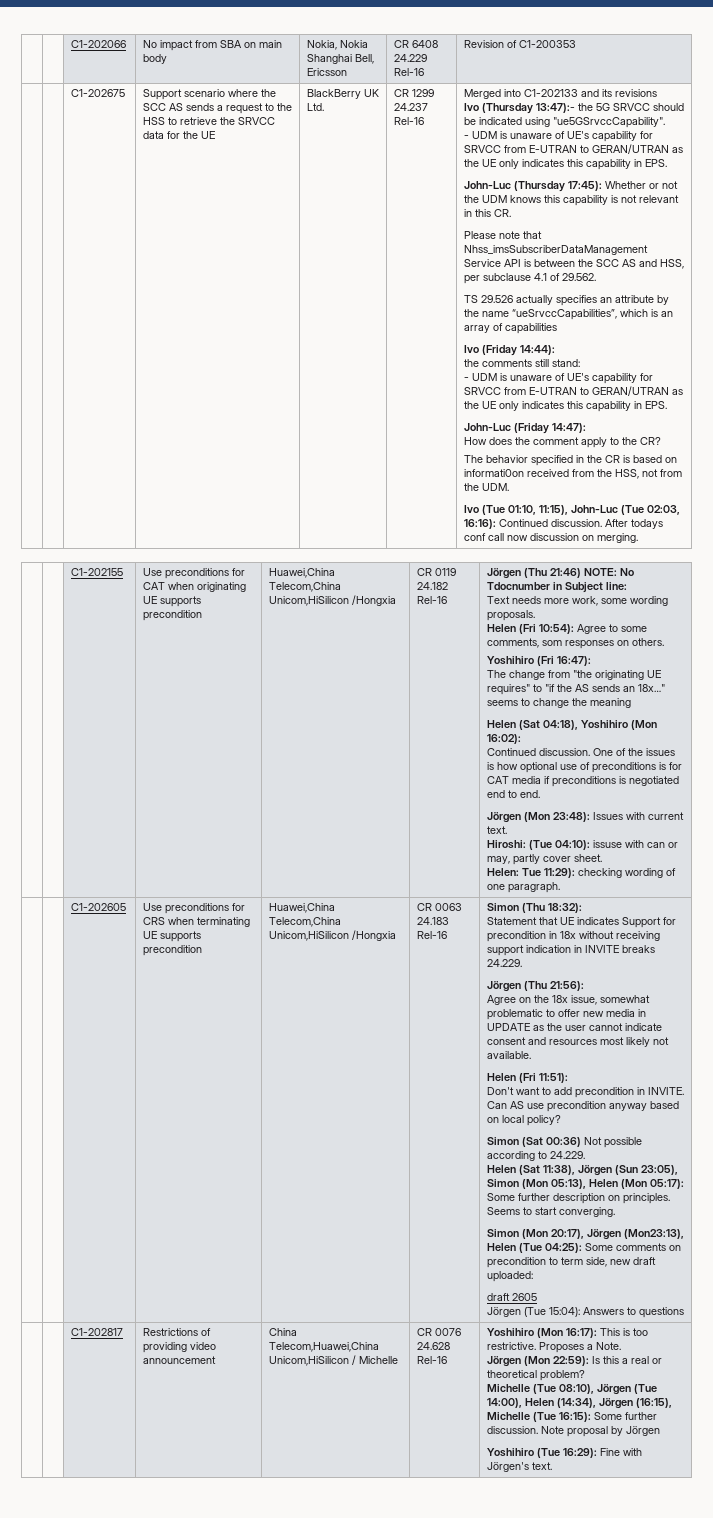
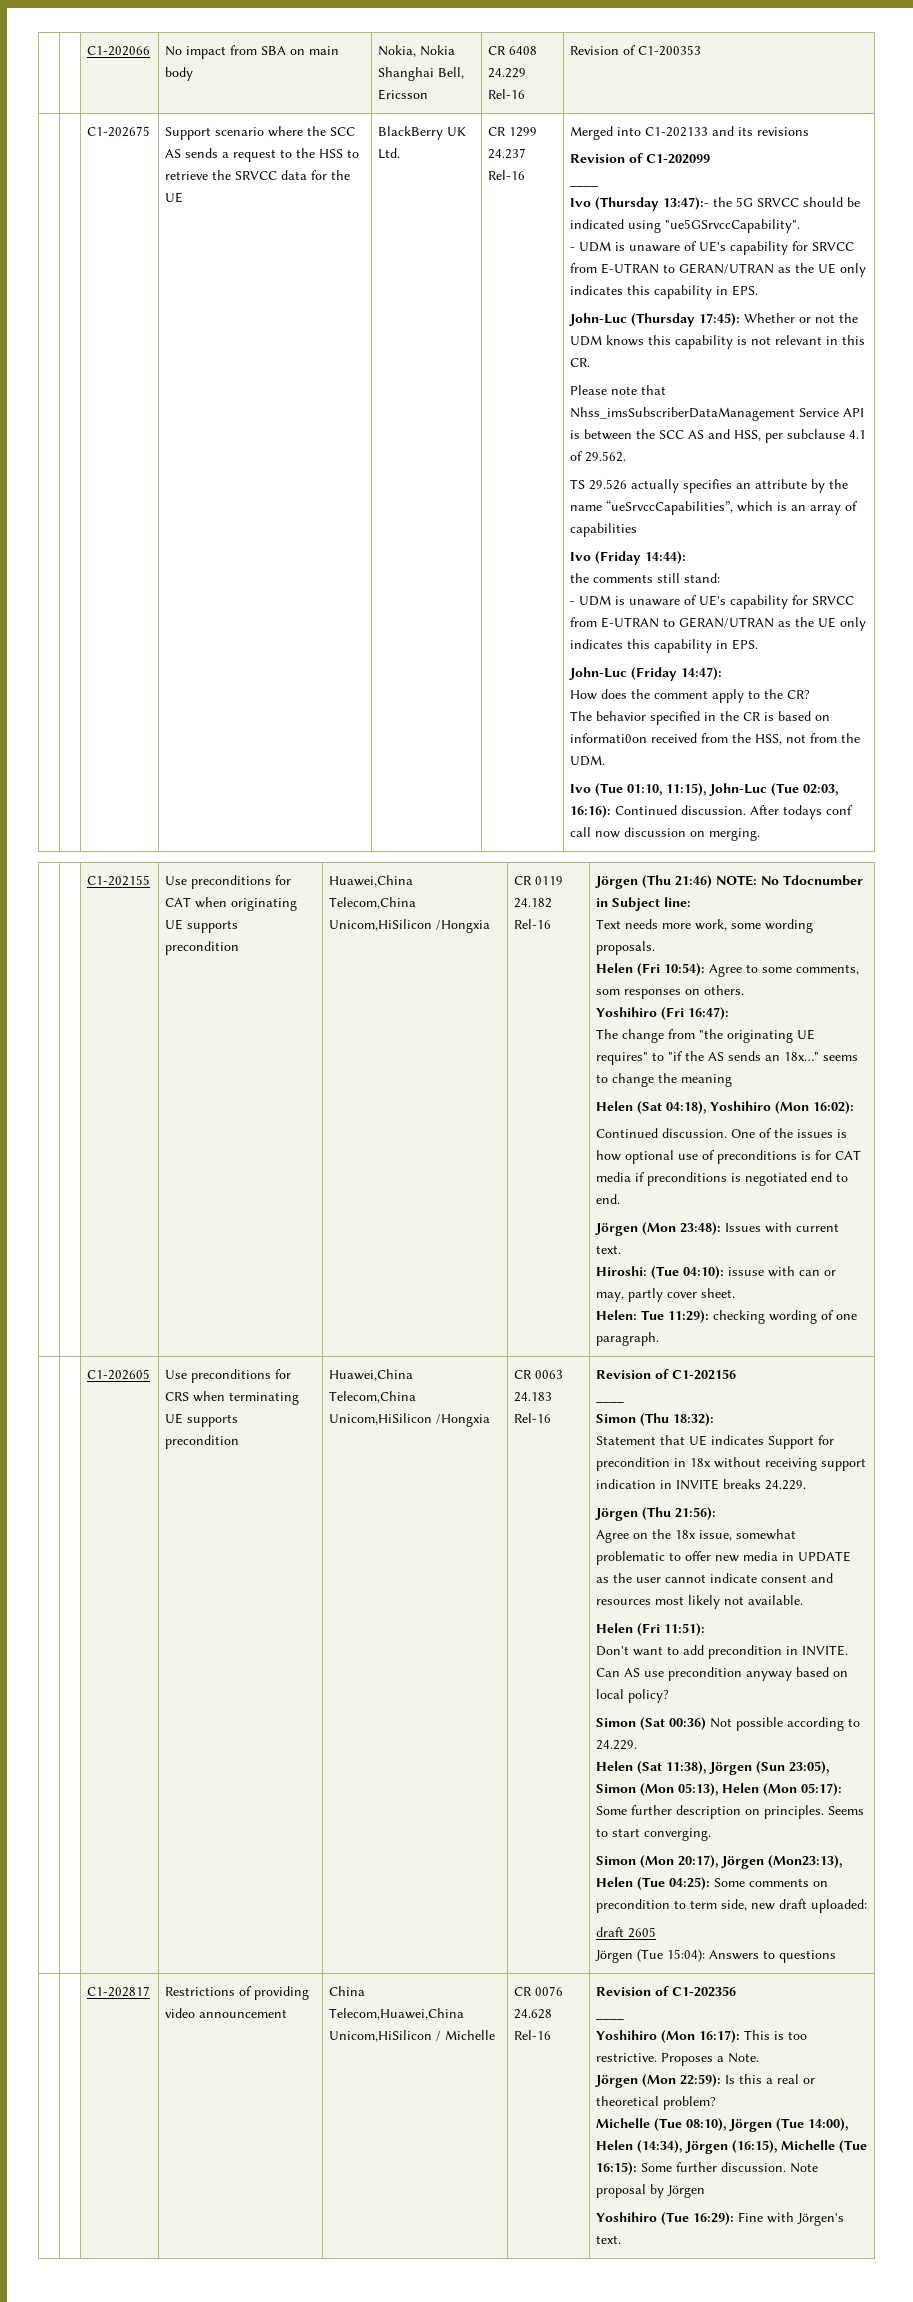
+ Revision of C1-202099
+ ____
+ Revision of C1-202156
+ ____
+ Revision of C1-202356
+ ____

